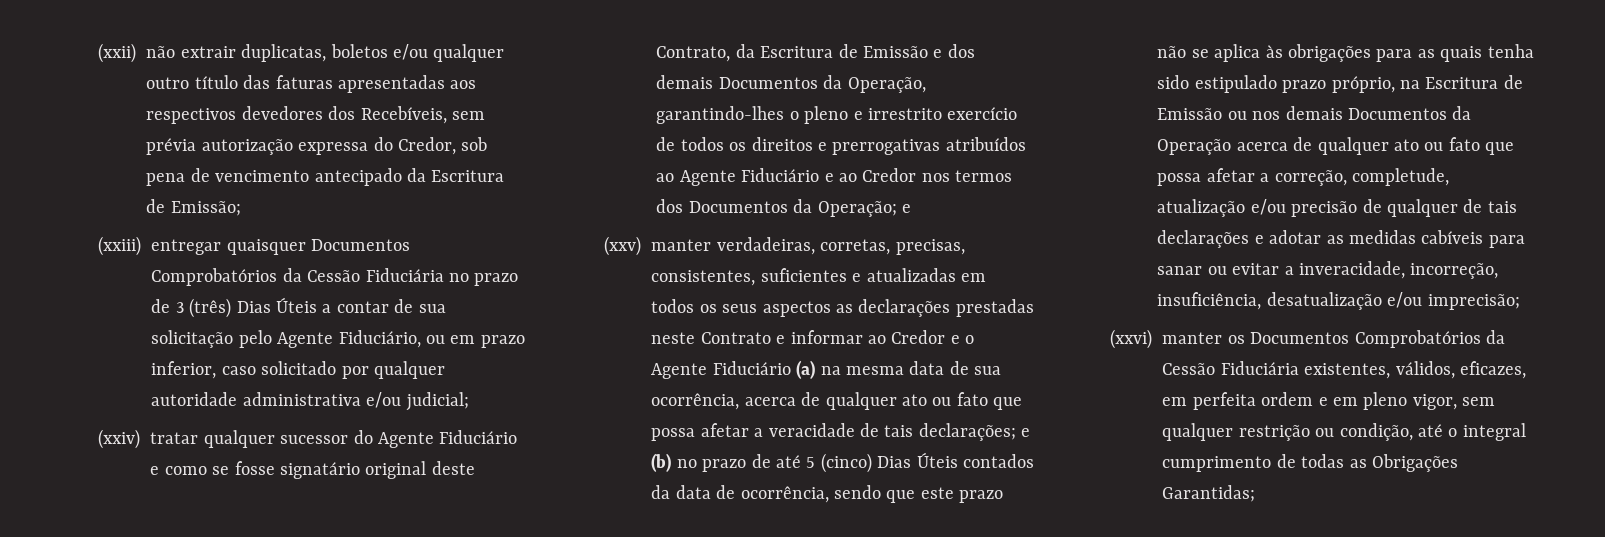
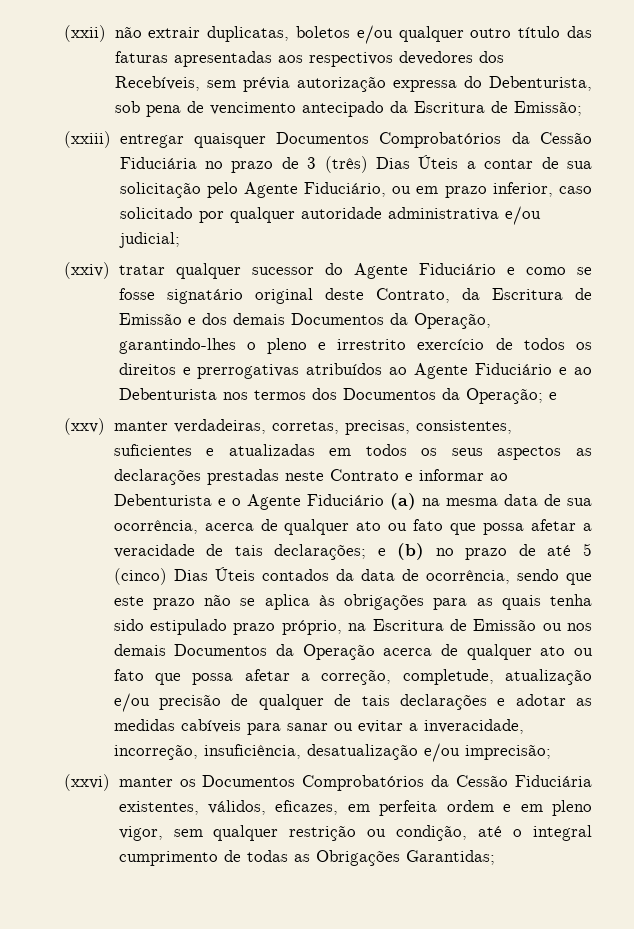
- (xxii) não extrair duplicatas, boletos e/ou qualquer outro título das faturas apresentadas aos respectivos devedores dos Recebíveis, sem prévia autorização expressa do Credor, sob pena de vencimento antecipado da Escritura de Emissão;
+ (xxii) não extrair duplicatas, boletos e/ou qualquer outro título das faturas apresentadas aos respectivos devedores dos Recebíveis, sem prévia autorização expressa do Debenturista, sob pena de vencimento antecipado da Escritura de Emissão;
- (xxiv) tratar qualquer sucessor do Agente Fiduciário e como se fosse signatário original deste Contrato, da Escritura de Emissão e dos demais Documentos da Operação, garantindo-lhes o pleno e irrestrito exercício de todos os direitos e prerrogativas atribuídos ao Agente Fiduciário e ao Credor nos termos dos Documentos da Operação; e
+ (xxiv) tratar qualquer sucessor do Agente Fiduciário e como se fosse signatário original deste Contrato, da Escritura de Emissão e dos demais Documentos da Operação, garantindo-lhes o pleno e irrestrito exercício de todos os direitos e prerrogativas atribuídos ao Agente Fiduciário e ao Debenturista nos termos dos Documentos da Operação; e
- (xxv) manter verdadeiras, corretas, precisas, consistentes, suficientes e atualizadas em todos os seus aspectos as declarações prestadas neste Contrato e informar ao Credor e o Agente Fiduciário (a) na mesma data de sua ocorrência, acerca de qualquer ato ou fato que possa afetar a veracidade de tais declarações;
+ (xxv) manter verdadeiras, corretas, precisas, consistentes, suficientes e atualizadas em todos os seus aspectos as declarações prestadas neste Contrato e informar ao Debenturista e o Agente Fiduciário (a) na mesma data de sua ocorrência, acerca de qualquer ato ou fato que possa afetar a veracidade de tais declarações;

